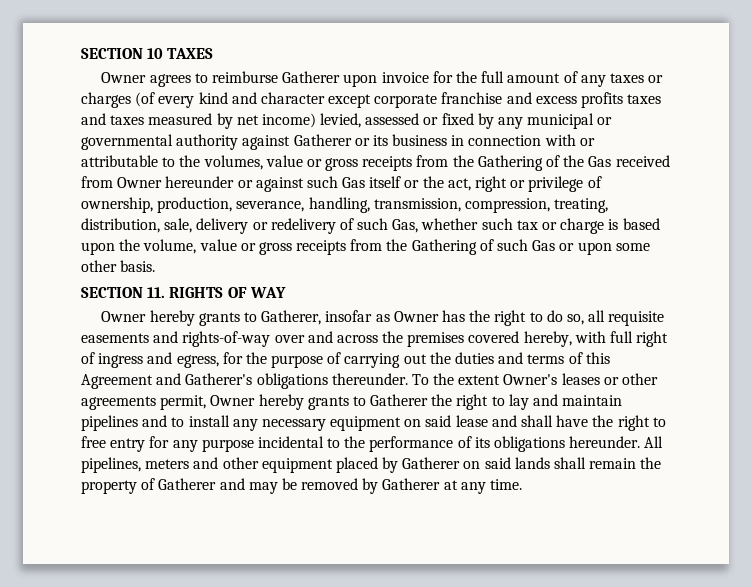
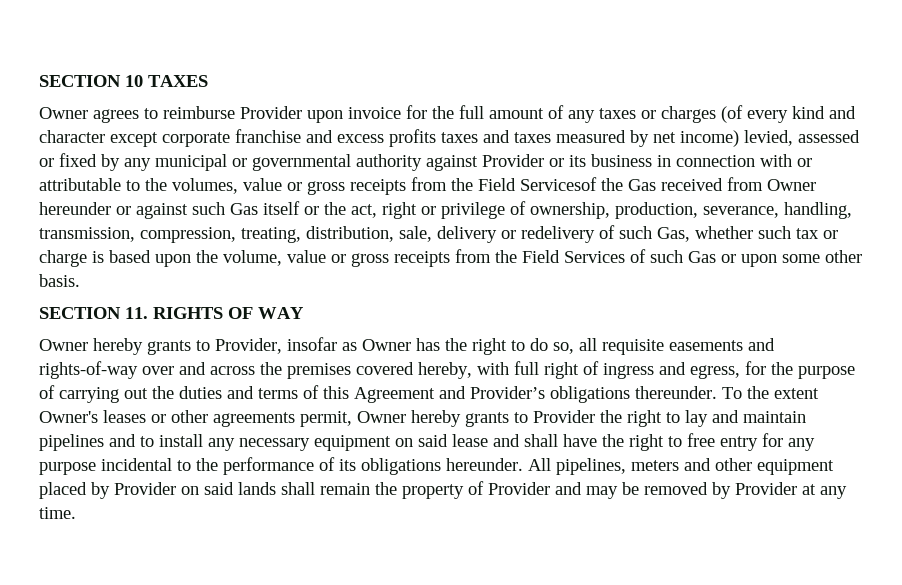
- Owner agrees to reimburse Gatherer upon invoice for the full amount of any taxes or charges (of every kind and character except corporate franchise and excess profits taxes and taxes measured by net income) levied, assessed or fixed by any municipal or governmental authority against Gatherer or its business in connection with or attributable to the volumes, value or gross receipts from the Gathering of the Gas received from Owner hereunder or against such Gas itself or the act, right or privilege of ownership, production, severance, handling, transmission, compression, treating, distribution, sale, delivery or redelivery of such Gas, whether such tax or charge is based upon the volume, value or gross receipts from the Gathering of such Gas or upon some other basis.
+ Owner agrees to reimburse Provider upon invoice for the full amount of any taxes or charges (of every kind and character except corporate franchise and excess profits taxes and taxes measured by net income) levied, assessed or fixed by any municipal or governmental authority against Provider or its business in connection with or attributable to the volumes, value or gross receipts from the Field Servicesof the Gas received from Owner hereunder or against such Gas itself or the act, right or privilege of ownership, production, severance, handling, transmission, compression, treating, distribution, sale, delivery or redelivery of such Gas, whether such tax or charge is based upon the volume, value or gross receipts from the Field Services of such Gas or upon some other basis.
- Owner hereby grants to Gatherer, insofar as Owner has the right to do so, all requisite easements and rights-of-way over and across the premises covered hereby, with full right of ingress and egress, for the purpose of carrying out the duties and terms of this Agreement and Gatherer's obligations thereunder.
+ Owner hereby grants to Provider, insofar as Owner has the right to do so, all requisite easements and rights-of-way over and across the premises covered hereby, with full right of ingress and egress, for the purpose of carrying out the duties and terms of this Agreement and Provider’s obligations thereunder.
- To the extent Owner's leases or other agreements permit, Owner hereby grants to Gatherer the right to lay and maintain pipelines and to install any necessary equipment on said lease and shall have the right to free entry for any purpose incidental to the performance of its obligations hereunder.
+ To the extent Owner's leases or other agreements permit, Owner hereby grants to Provider the right to lay and maintain pipelines and to install any necessary equipment on said lease and shall have the right to free entry for any purpose incidental to the performance of its obligations hereunder.
- All pipelines, meters and other equipment placed by Gatherer on said lands shall remain the property of Gatherer and may be removed by Gatherer at any time.
+ All pipelines, meters and other equipment placed by Provider on said lands shall remain the property of Provider and may be removed by Provider at any time.

